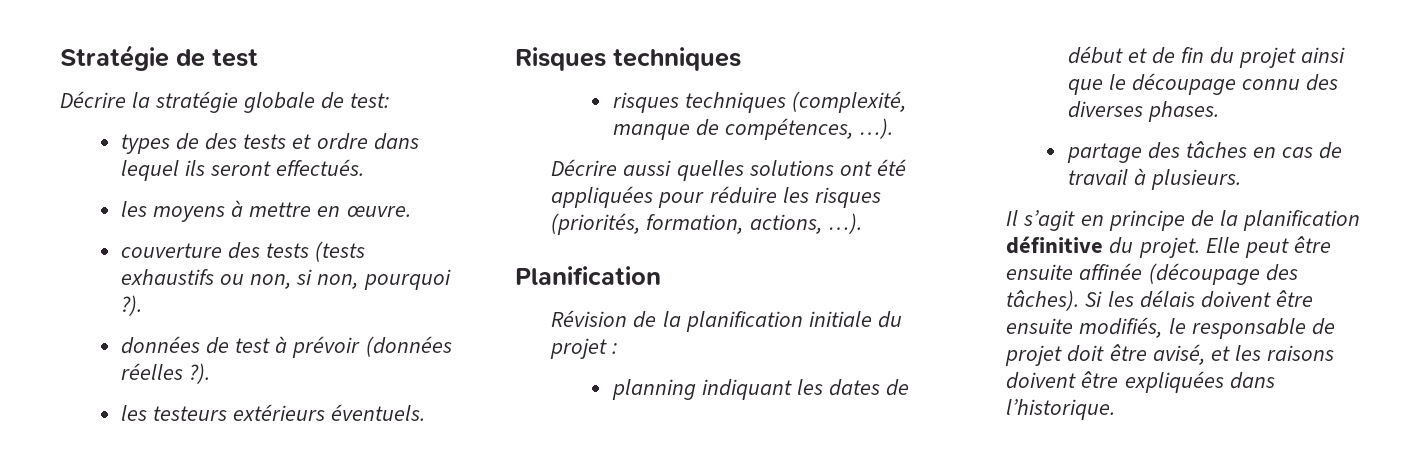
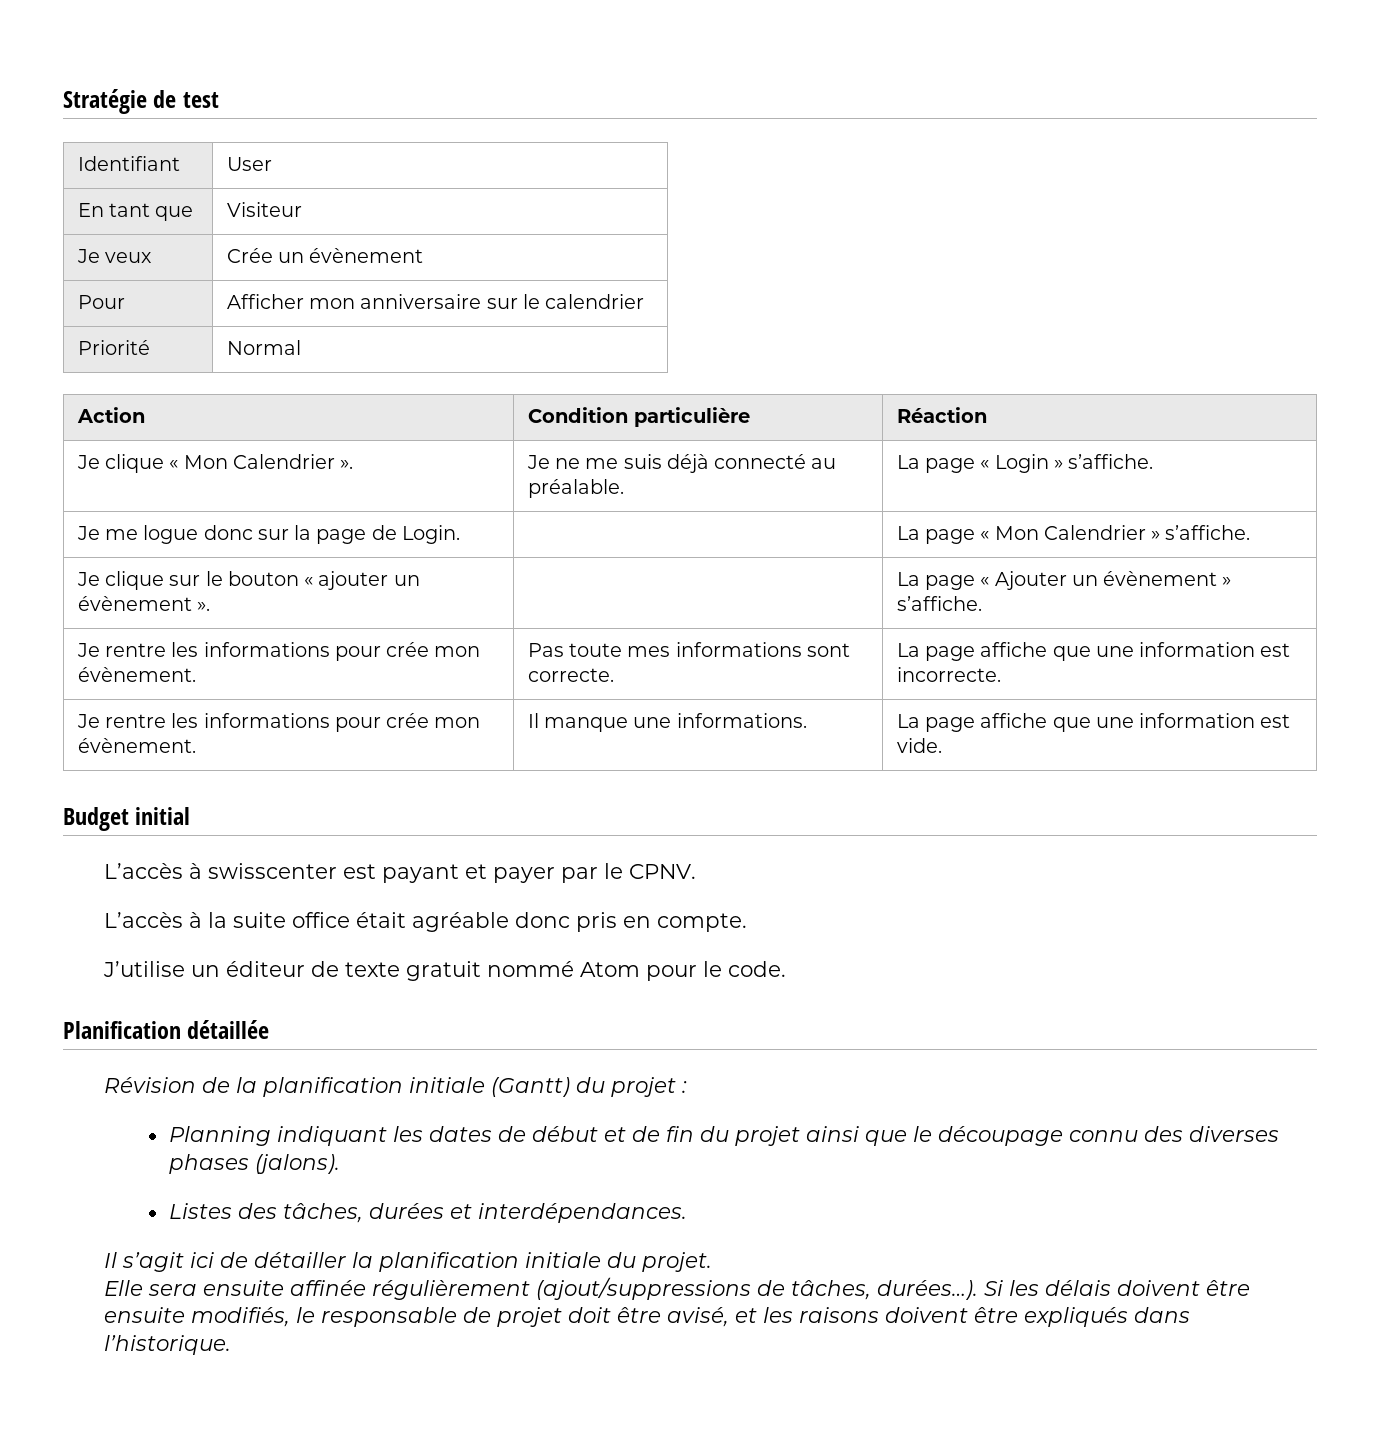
- Décrire la stratégie globale de test:
- types de des tests et ordre dans lequel ils seront effectués.
- les moyens à mettre en œuvre.
- couverture des tests (tests exhaustifs ou non, si non, pourquoi ?).
- données de test à prévoir (données réelles ?).
- les testeurs extérieurs éventuels.
- Risques techniques
- risques techniques (complexité, manque de compétences, …).
- Décrire aussi quelles solutions ont été appliquées pour réduire les risques (priorités, formation, actions, …).
+ Identifiant | User
+ En tant que | Visiteur
+ Je veux | Crée un évènement
+ Pour | Afficher mon anniversaire sur le calendrier
+ Priorité | Normal
+ Action | Condition particulière | Réaction
+ Je clique « Mon Calendrier ». | Je ne me suis déjà connecté au préalable. | La page « Login » s’affiche.
+ Je me logue donc sur la page de Login. | | La page « Mon Calendrier » s’affiche.
+ Je clique sur le bouton « ajouter un évènement ». | | La page « Ajouter un évènement » s’affiche.
+ Je rentre les informations pour crée mon évènement. | Pas toute mes informations sont correcte. | La page affiche que une information est incorrecte.
+ Je rentre les informations pour crée mon évènement. | Il manque une informations. | La page affiche que une information est vide.
+ Budget initial
+ L’accès à swisscenter est payant et payer par le CPNV.
+ L’accès à la suite office était agréable donc pris en compte.
+ J’utilise un éditeur de texte gratuit nommé Atom pour le code.
- Planification
+ Planification détaillée
- Révision de la planification initiale du projet :
+ Révision de la planification initiale (Gantt) du projet :
- planning indiquant les dates de début et de fin du projet ainsi que le découpage connu des diverses phases.
- partage des tâches en cas de travail à plusieurs.
+ Planning indiquant les dates de début et de fin du projet ainsi que le découpage connu des diverses phases (jalons).
+ Listes des tâches, durées et interdépendances.
- Il s’agit en principe de la planification définitive du projet. Elle peut être ensuite affinée (découpage des tâches).
+ Il s’agit ici de détailler la planification initiale du projet.
+ Elle sera ensuite affinée régulièrement (ajout/suppressions de tâches, durées…).
- Si les délais doivent être ensuite modifiés, le responsable de projet doit être avisé, et les raisons doivent être expliquées dans l’historique.
+ Si les délais doivent être ensuite modifiés, le responsable de projet doit être avisé, et les raisons doivent être expliqués dans l’historique.

